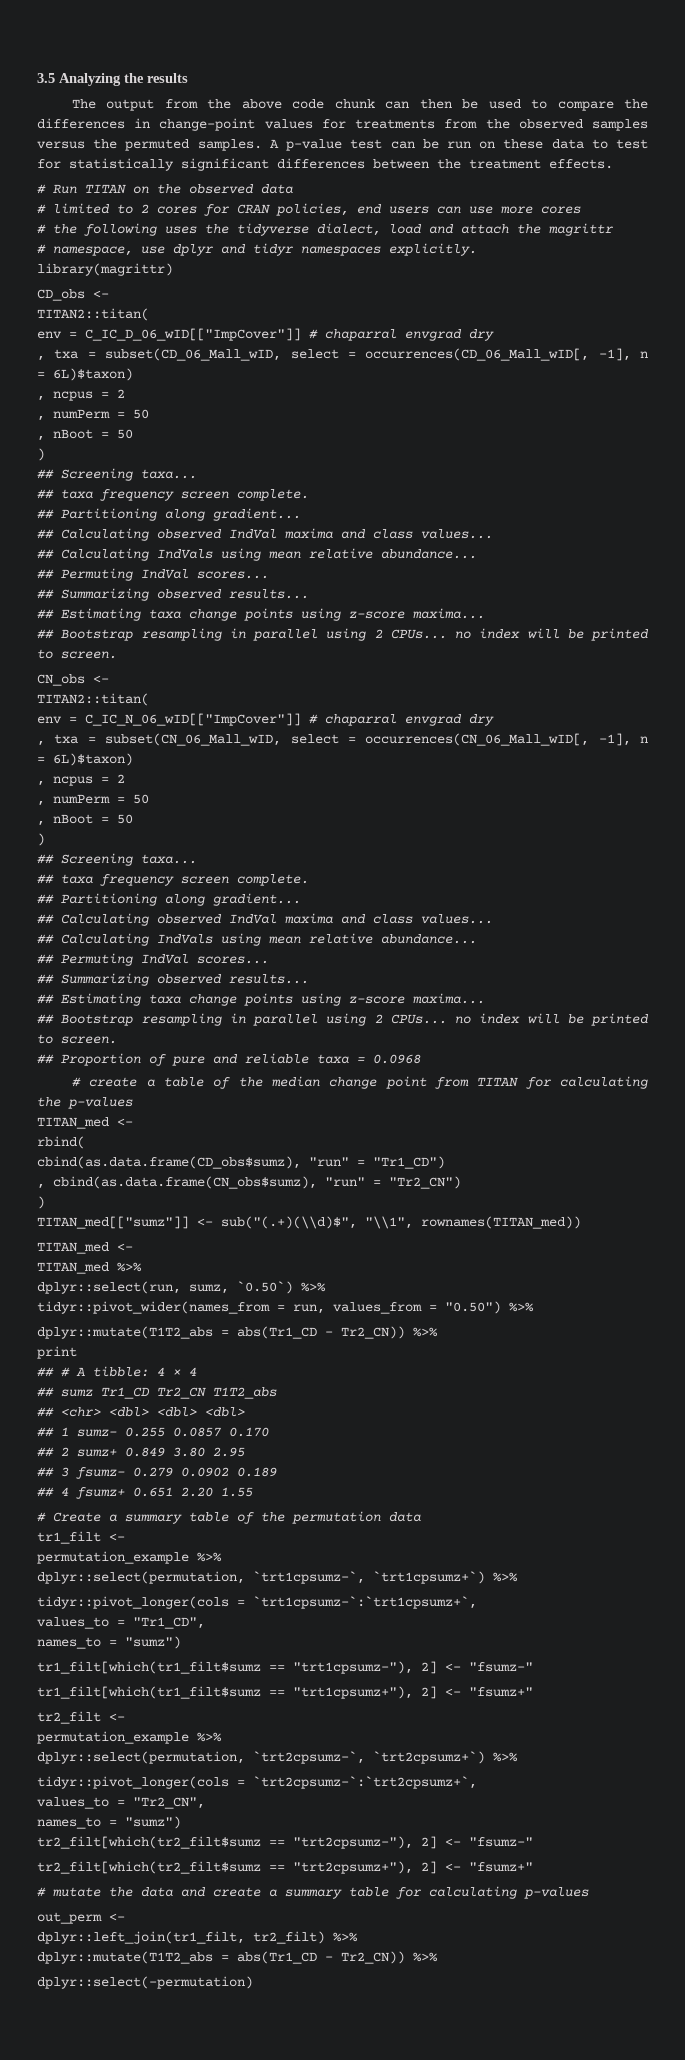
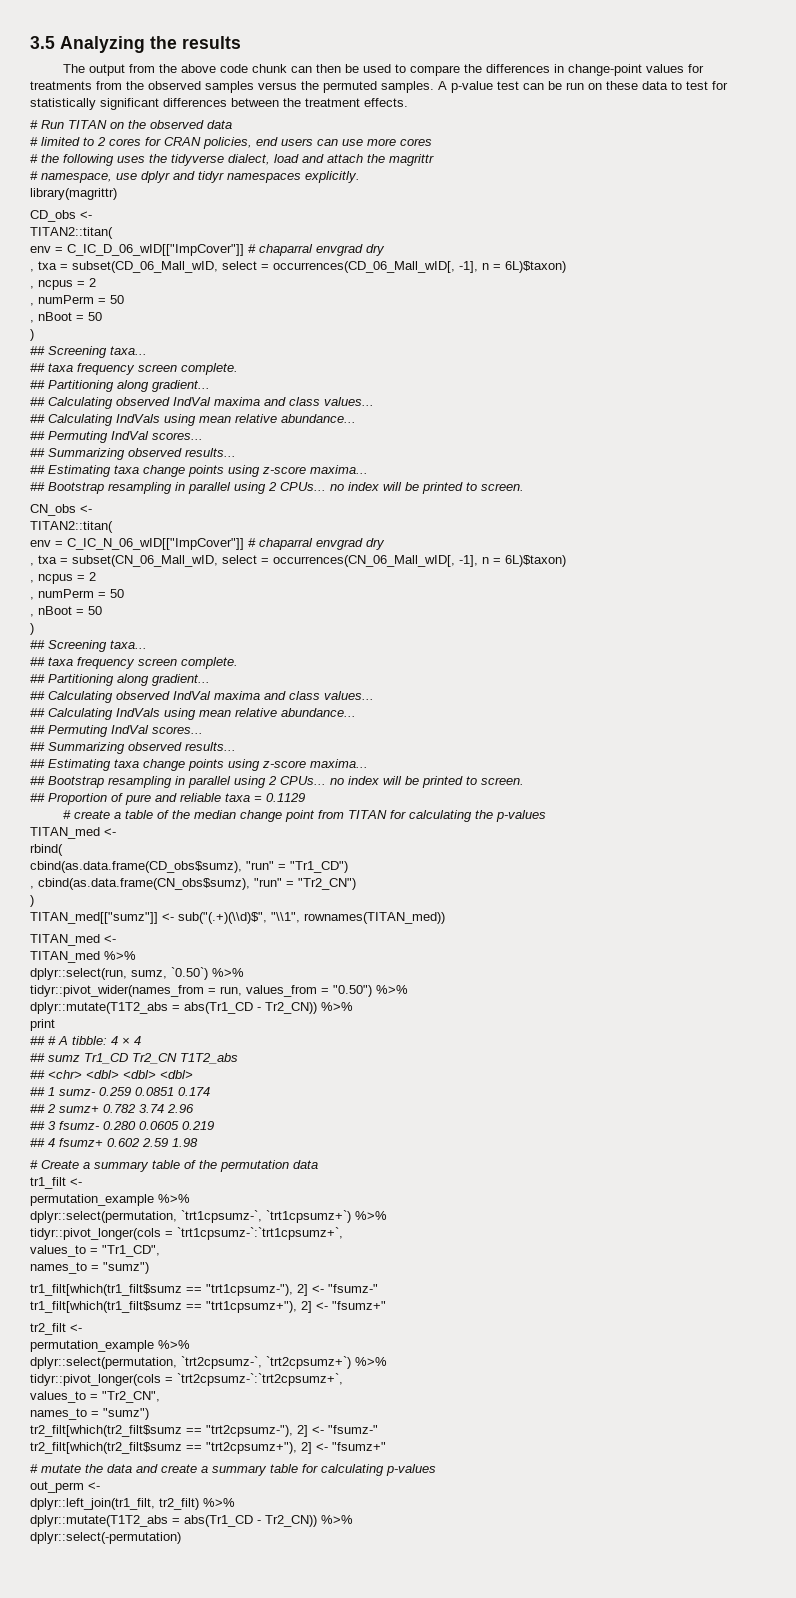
- ## Proportion of pure and reliable taxa = 0.0968
+ ## Proportion of pure and reliable taxa = 0.1129
- ## 1 sumz- 0.255 0.0857 0.170
+ ## 1 sumz- 0.259 0.0851 0.174
- ## 2 sumz+ 0.849 3.80 2.95
+ ## 2 sumz+ 0.782 3.74 2.96
- ## 3 fsumz- 0.279 0.0902 0.189
+ ## 3 fsumz- 0.280 0.0605 0.219
- ## 4 fsumz+ 0.651 2.20 1.55
+ ## 4 fsumz+ 0.602 2.59 1.98

